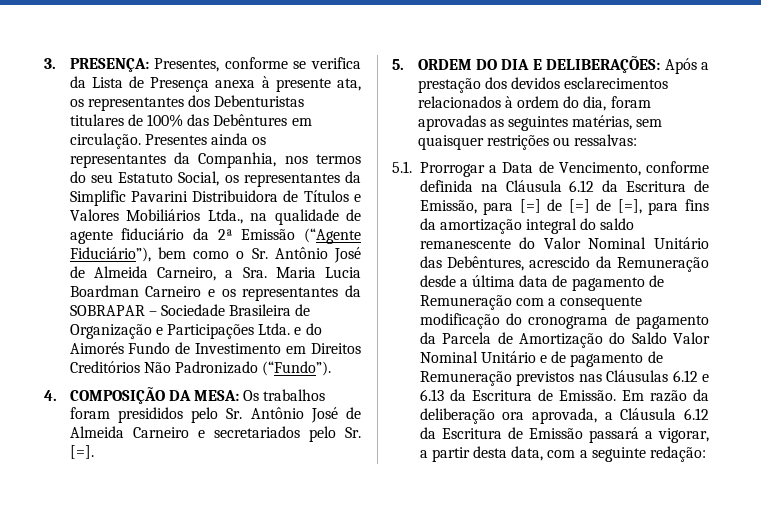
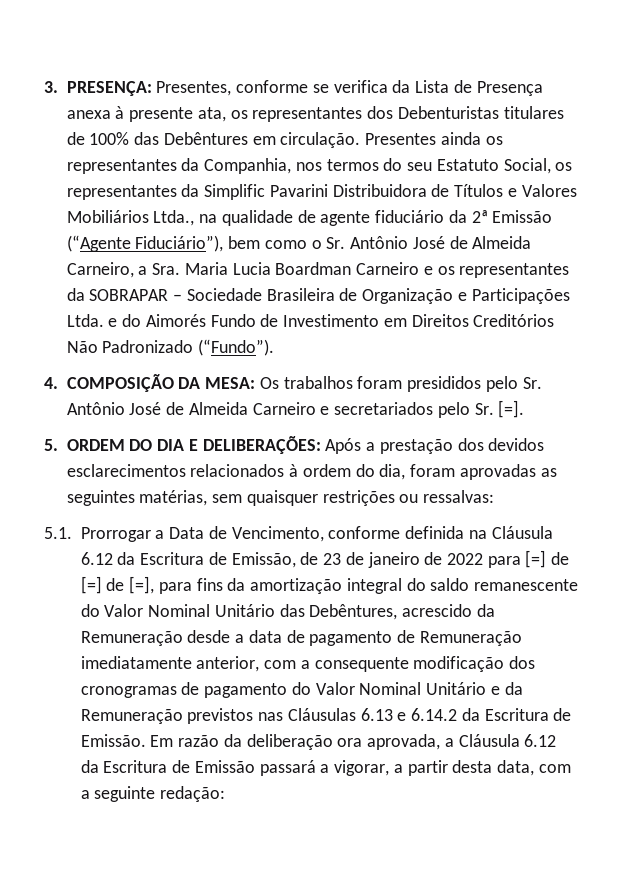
- 5.1. Prorrogar a Data de Vencimento, conforme definida na Cláusula 6.12 da Escritura de Emissão, para [=] de [=] de [=], para fins da amortização integral do saldo remanescente do Valor Nominal Unitário das Debêntures, acrescido da Remuneração desde a última data de pagamento de Remuneração com a consequente modificação do cronograma de pagamento da Parcela de Amortização do Saldo Valor Nominal Unitário e de pagamento de Remuneração previstos nas Cláusulas 6.12 e 6.13 da Escritura de Emissão.
+ 5.1. Prorrogar a Data de Vencimento, conforme definida na Cláusula 6.12 da Escritura de Emissão, de 23 de janeiro de 2022 para [=] de [=] de [=], para fins da amortização integral do saldo remanescente do Valor Nominal Unitário das Debêntures, acrescido da Remuneração desde a data de pagamento de Remuneração imediatamente anterior, com a consequente modificação dos cronogramas de pagamento do Valor Nominal Unitário e da Remuneração previstos nas Cláusulas 6.13 e 6.14.2 da Escritura de Emissão.

